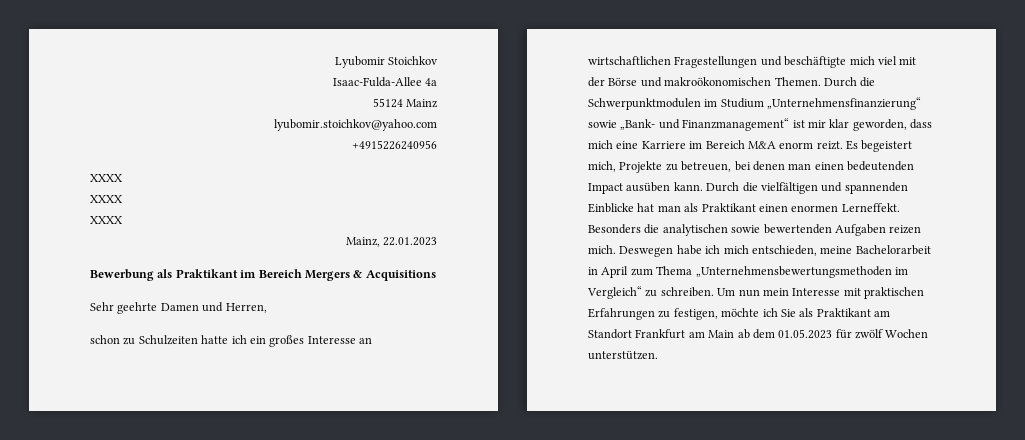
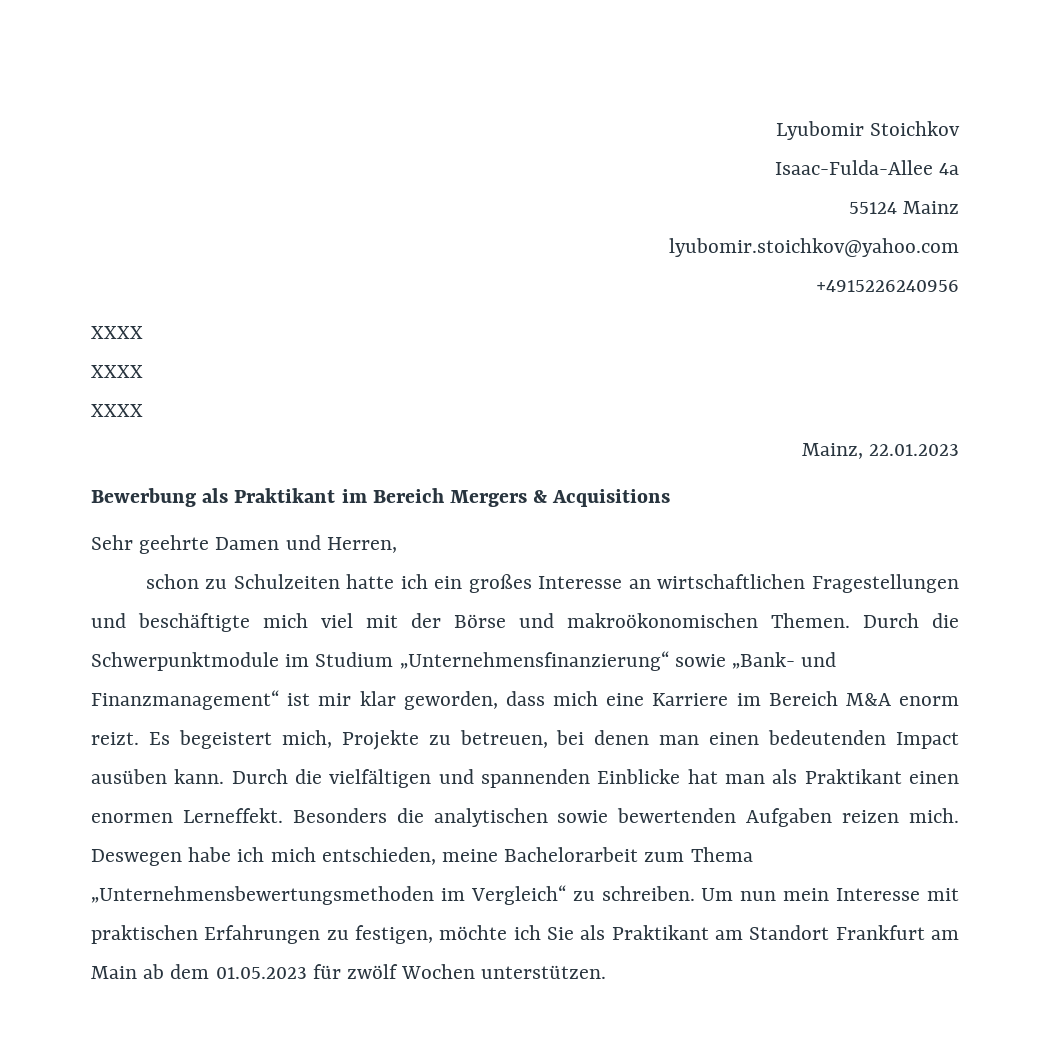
- Durch die Schwerpunktmodulen im Studium „Unternehmensfinanzierung“ sowie „Bank- und Finanzmanagement“ ist mir klar geworden, dass mich eine Karriere im Bereich M&A enorm reizt.
+ Durch die Schwerpunktmodule im Studium „Unternehmensfinanzierung“ sowie „Bank- und Finanzmanagement“ ist mir klar geworden, dass mich eine Karriere im Bereich M&A enorm reizt.
- Deswegen habe ich mich entschieden, meine Bachelorarbeit in April zum Thema „Unternehmensbewertungsmethoden im Vergleich“ zu schreiben.
+ Deswegen habe ich mich entschieden, meine Bachelorarbeit zum Thema „Unternehmensbewertungsmethoden im Vergleich“ zu schreiben.

